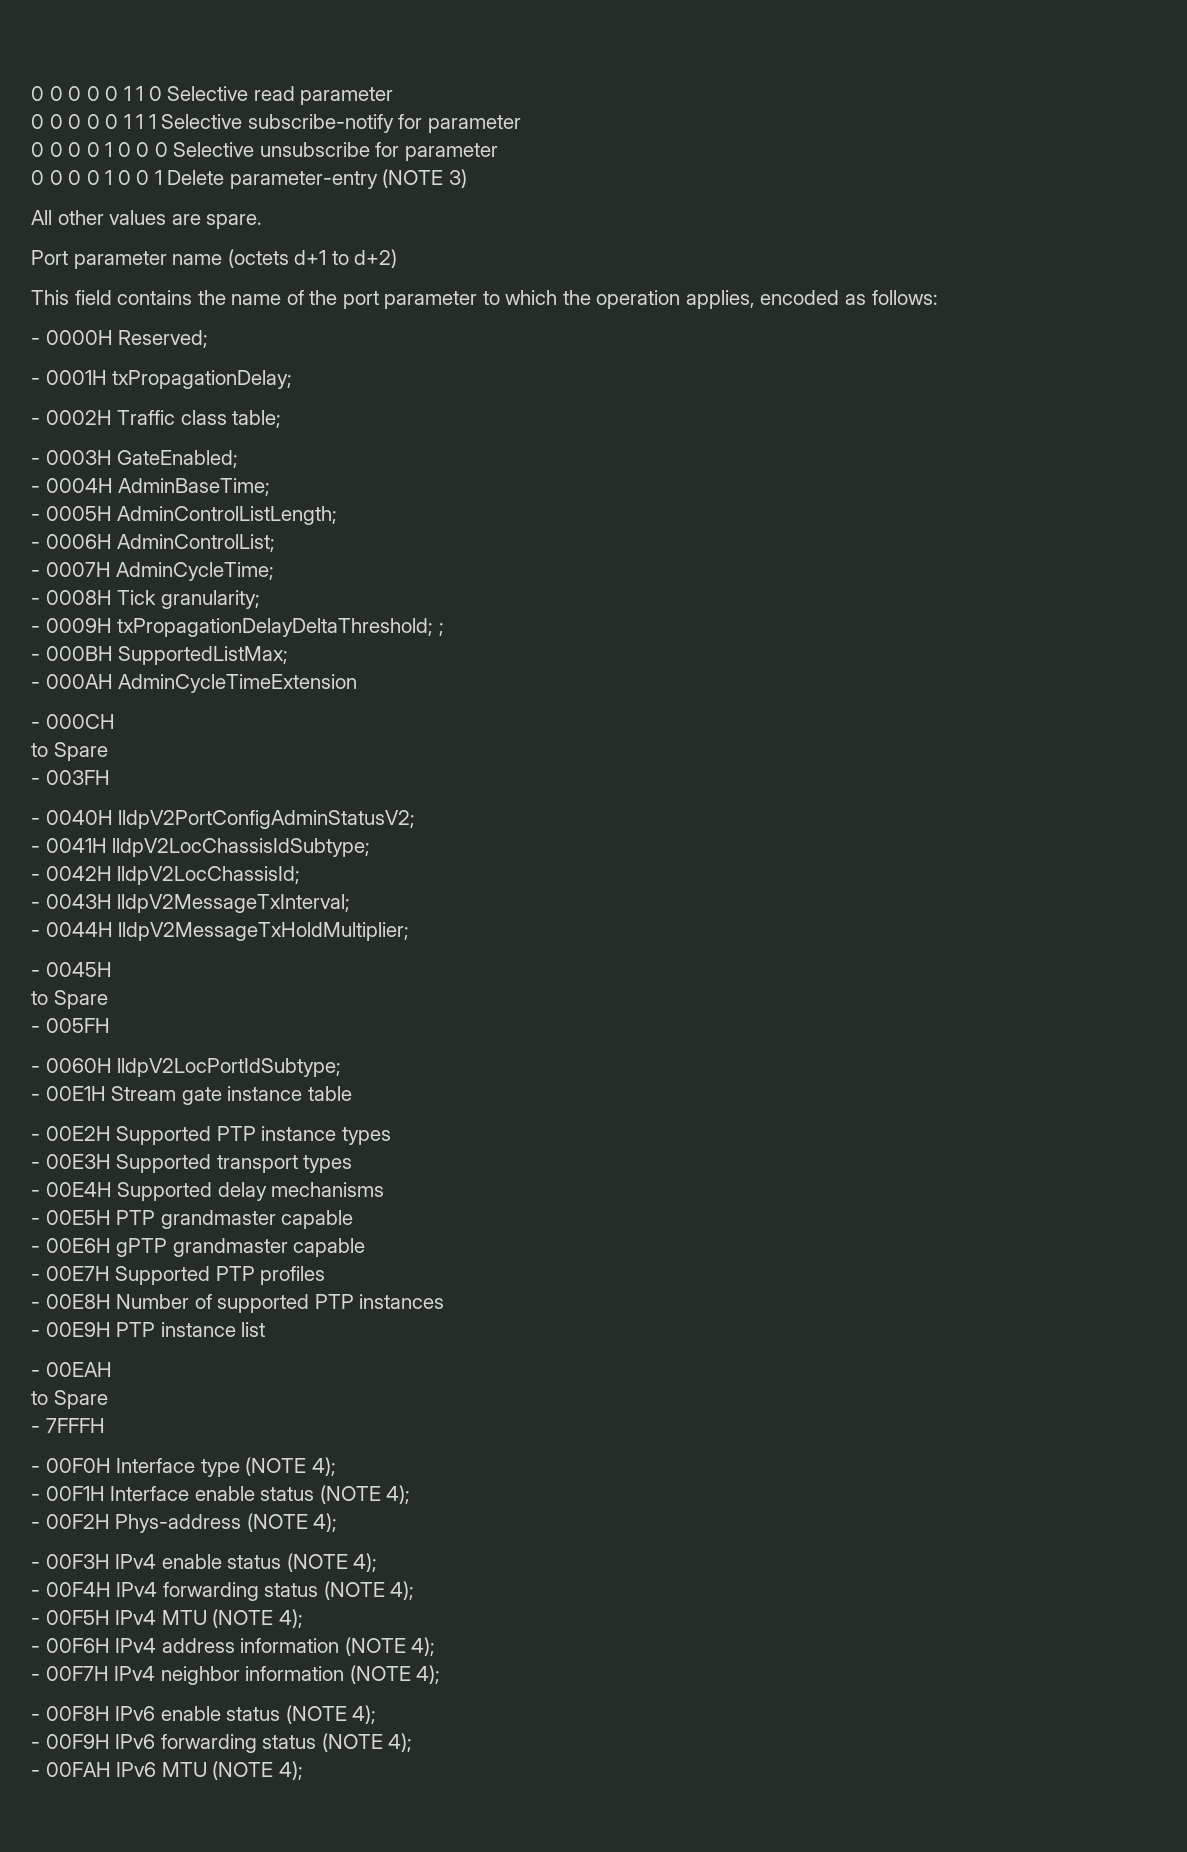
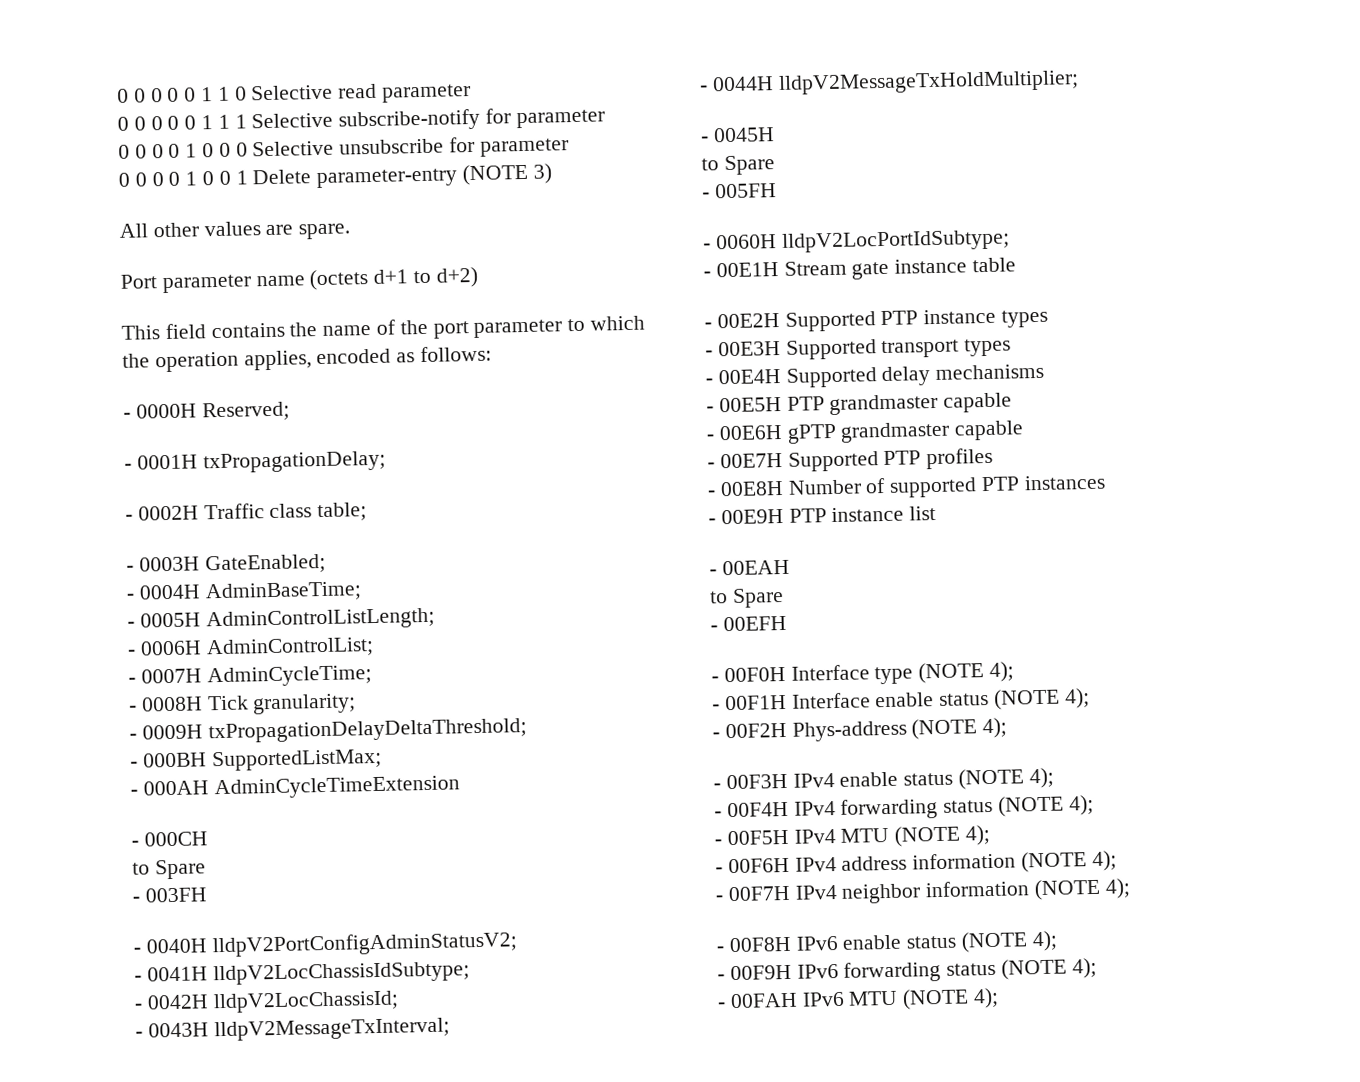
- - 0009H txPropagationDelayDeltaThreshold; ;
+ - 0009H txPropagationDelayDeltaThreshold;
- - 7FFFH
+ - 00EFH

